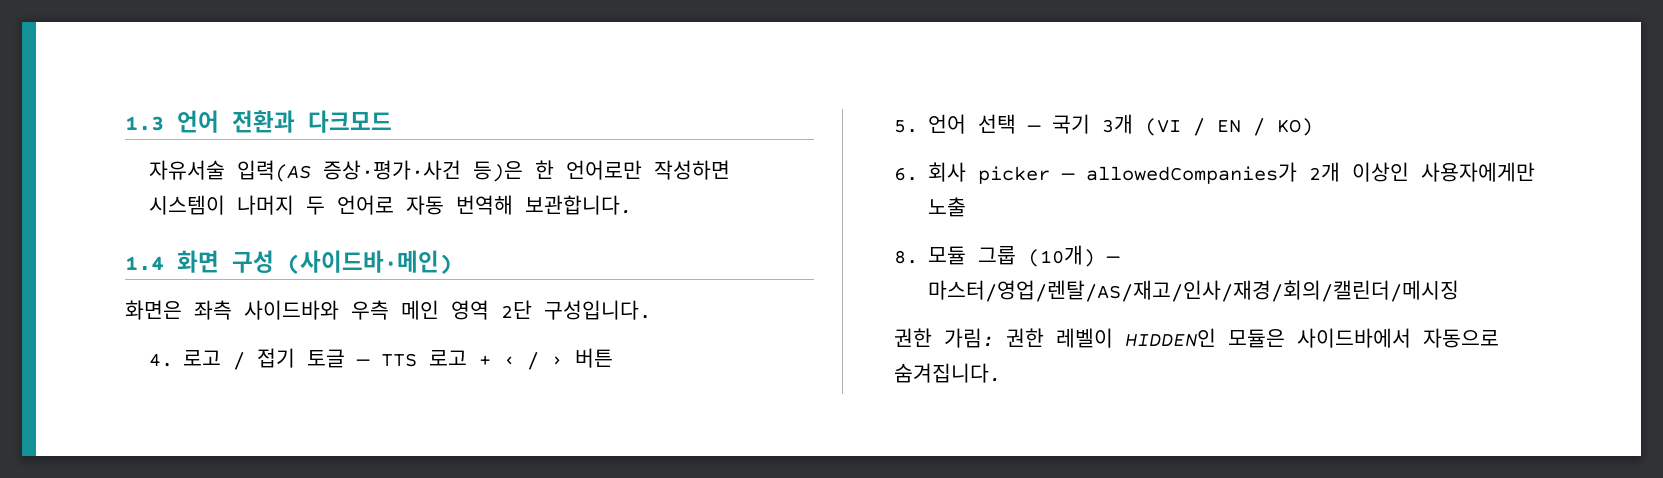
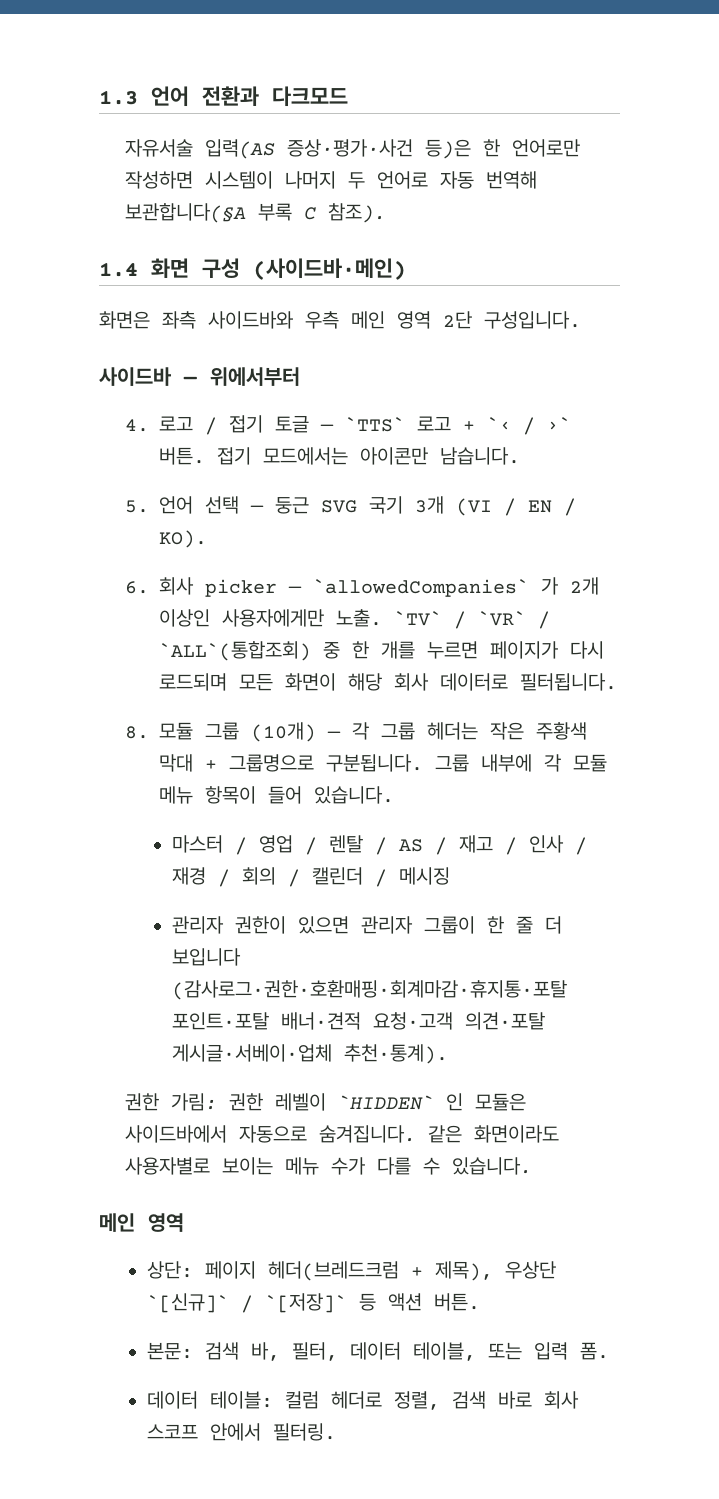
- 자유서술 입력(AS 증상·평가·사건 등)은 한 언어로만 작성하면 시스템이 나머지 두 언어로 자동 번역해 보관합니다.
+ 자유서술 입력(AS 증상·평가·사건 등)은 한 언어로만 작성하면 시스템이 나머지 두 언어로 자동 번역해 보관합니다(§A 부록 C 참조).
+ 사이드바 — 위에서부터
- 4. 로고 / 접기 토글 — TTS 로고 + ‹ / › 버튼
+ 4. 로고 / 접기 토글 — `TTS` 로고 + `‹ / ›` 버튼. 접기 모드에서는 아이콘만 남습니다.
- 5. 언어 선택 — 국기 3개 (VI / EN / KO)
+ 5. 언어 선택 — 둥근 SVG 국기 3개 (VI / EN / KO).
- 6. 회사 picker — allowedCompanies가 2개 이상인 사용자에게만 노출
+ 6. 회사 picker — `allowedCompanies` 가 2개 이상인 사용자에게만 노출. `TV` / `VR` / `ALL`(통합조회) 중 한 개를 누르면 페이지가 다시 로드되며 모든 화면이 해당 회사 데이터로 필터됩니다.
- 8. 모듈 그룹 (10개) — 마스터/영업/렌탈/AS/재고/인사/재경/회의/캘린더/메시징
+ 8. 모듈 그룹 (10개) — 각 그룹 헤더는 작은 주황색 막대 + 그룹명으로 구분됩니다. 그룹 내부에 각 모듈 메뉴 항목이 들어 있습니다.
+ 마스터 / 영업 / 렌탈 / AS / 재고 / 인사 / 재경 / 회의 / 캘린더 / 메시징
+ 관리자 권한이 있으면 관리자 그룹이 한 줄 더 보입니다 (감사로그·권한·호환매핑·회계마감·휴지통·포탈 포인트·포탈 배너·견적 요청·고객 의견·포탈 게시글·서베이·업체 추천·통계).
- 권한 가림: 권한 레벨이 HIDDEN인 모듈은 사이드바에서 자동으로 숨겨집니다.
+ 권한 가림: 권한 레벨이 `HIDDEN` 인 모듈은 사이드바에서 자동으로 숨겨집니다.
+ 같은 화면이라도 사용자별로 보이는 메뉴 수가 다를 수 있습니다.
+ 메인 영역
+ 상단: 페이지 헤더(브레드크럼 + 제목), 우상단 `[신규]` / `[저장]` 등 액션 버튼.
+ 본문: 검색 바, 필터, 데이터 테이블, 또는 입력 폼.
+ 데이터 테이블: 컬럼 헤더로 정렬, 검색 바로 회사 스코프 안에서 필터링.

